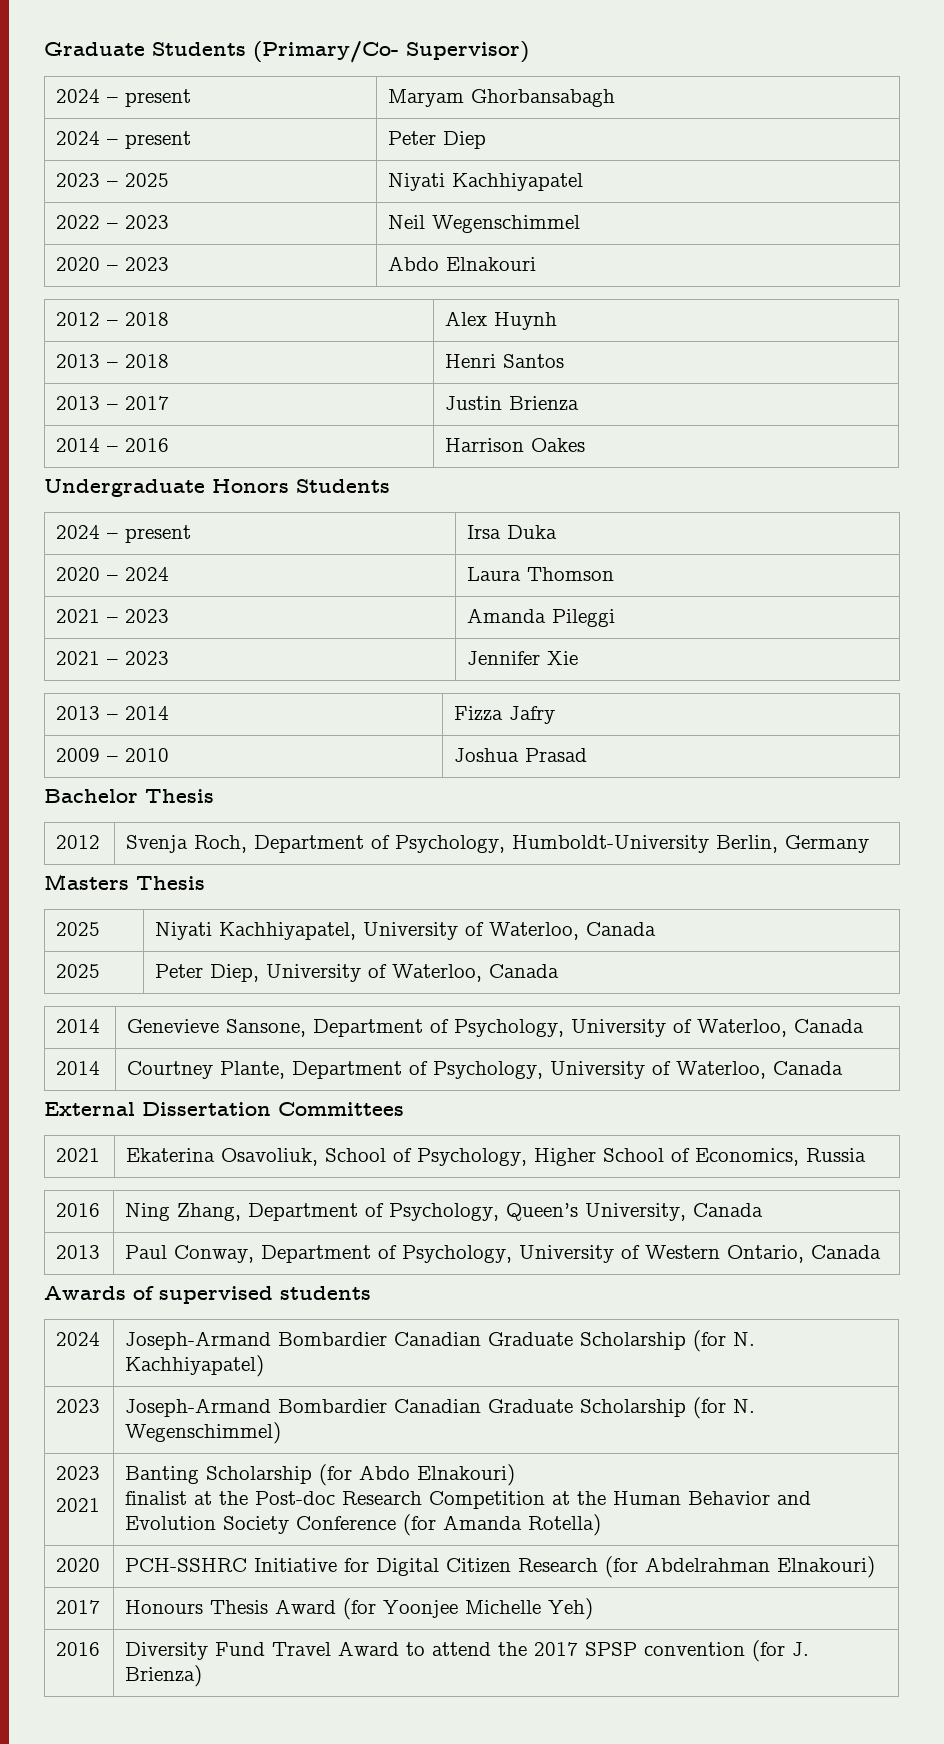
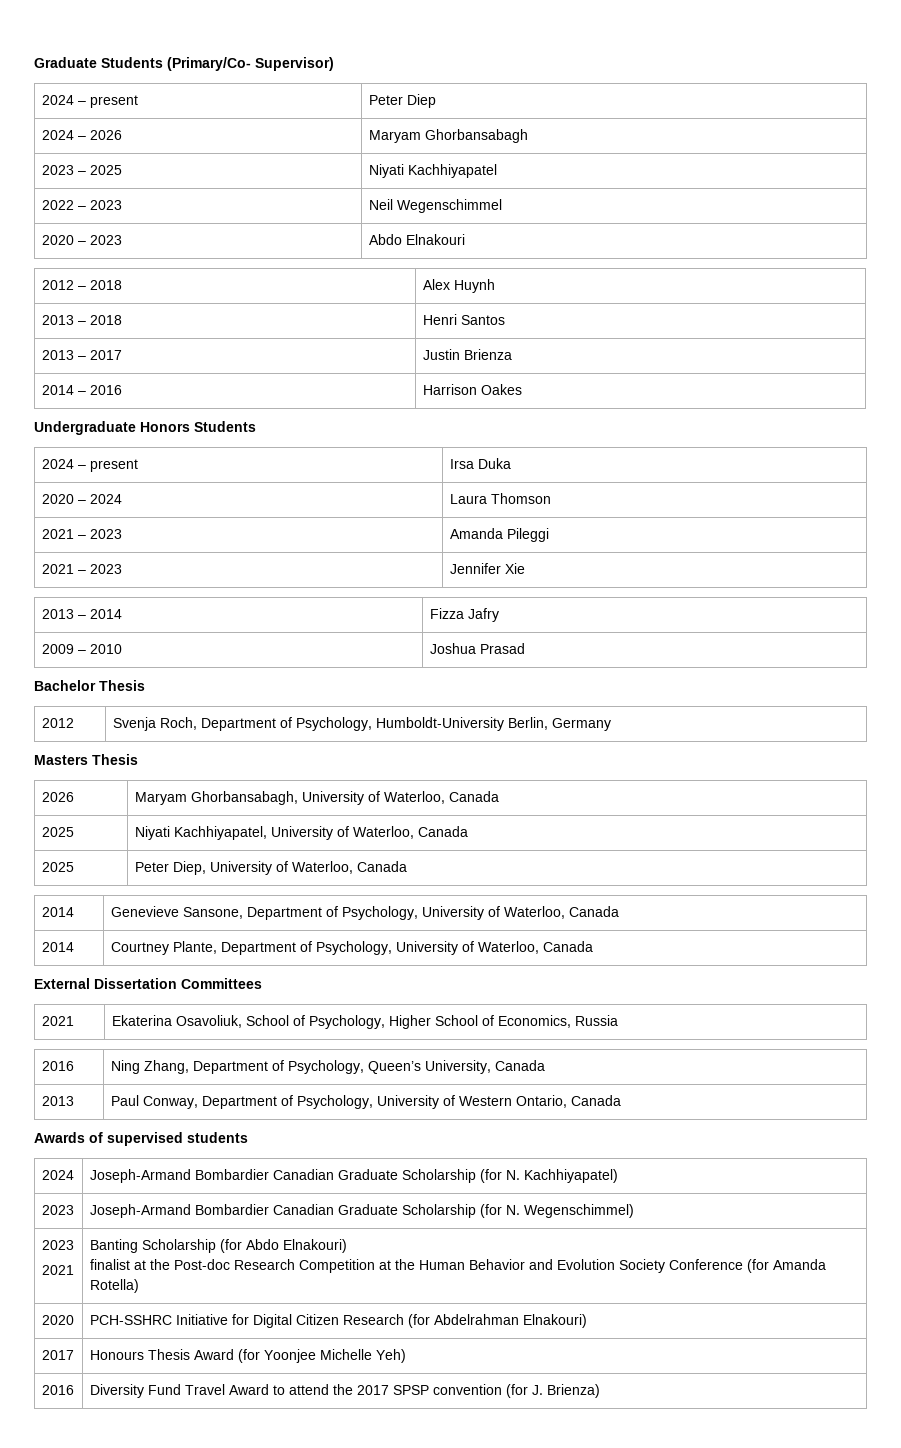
- 2024 – present | Maryam Ghorbansabagh
  2024 – present | Peter Diep
+ 2024 – 2026 | Maryam Ghorbansabagh
+ 2026 | Maryam Ghorbansabagh, University of Waterloo, Canada

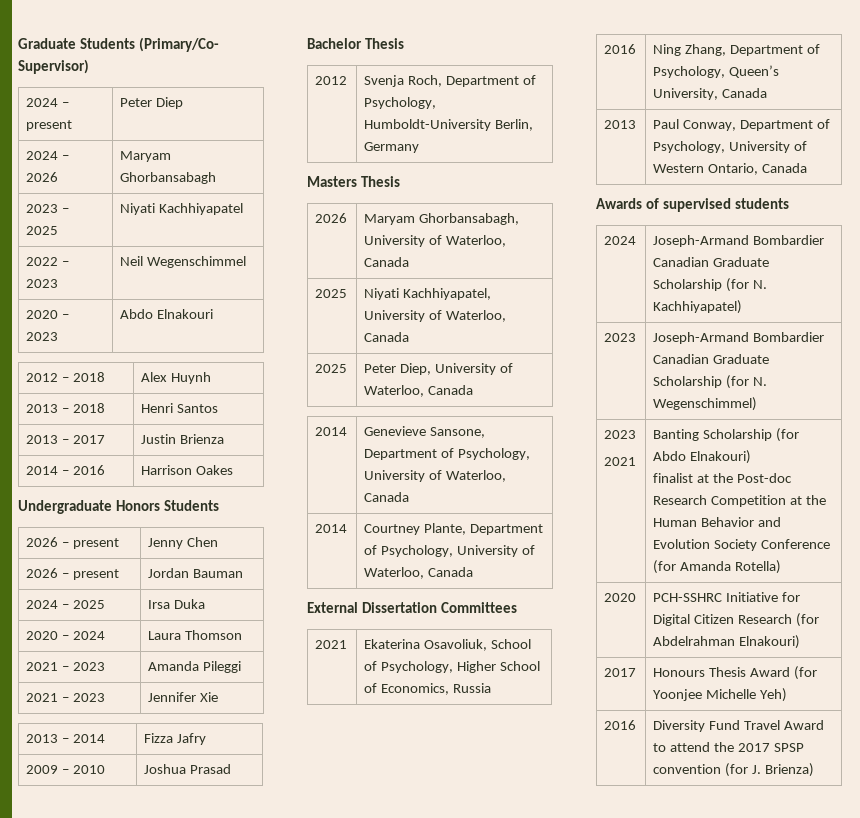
- 2024 – present | Irsa Duka
+ 2026 – present | Jenny Chen
+ 2026 – present | Jordan Bauman
+ 2024 – 2025 | Irsa Duka

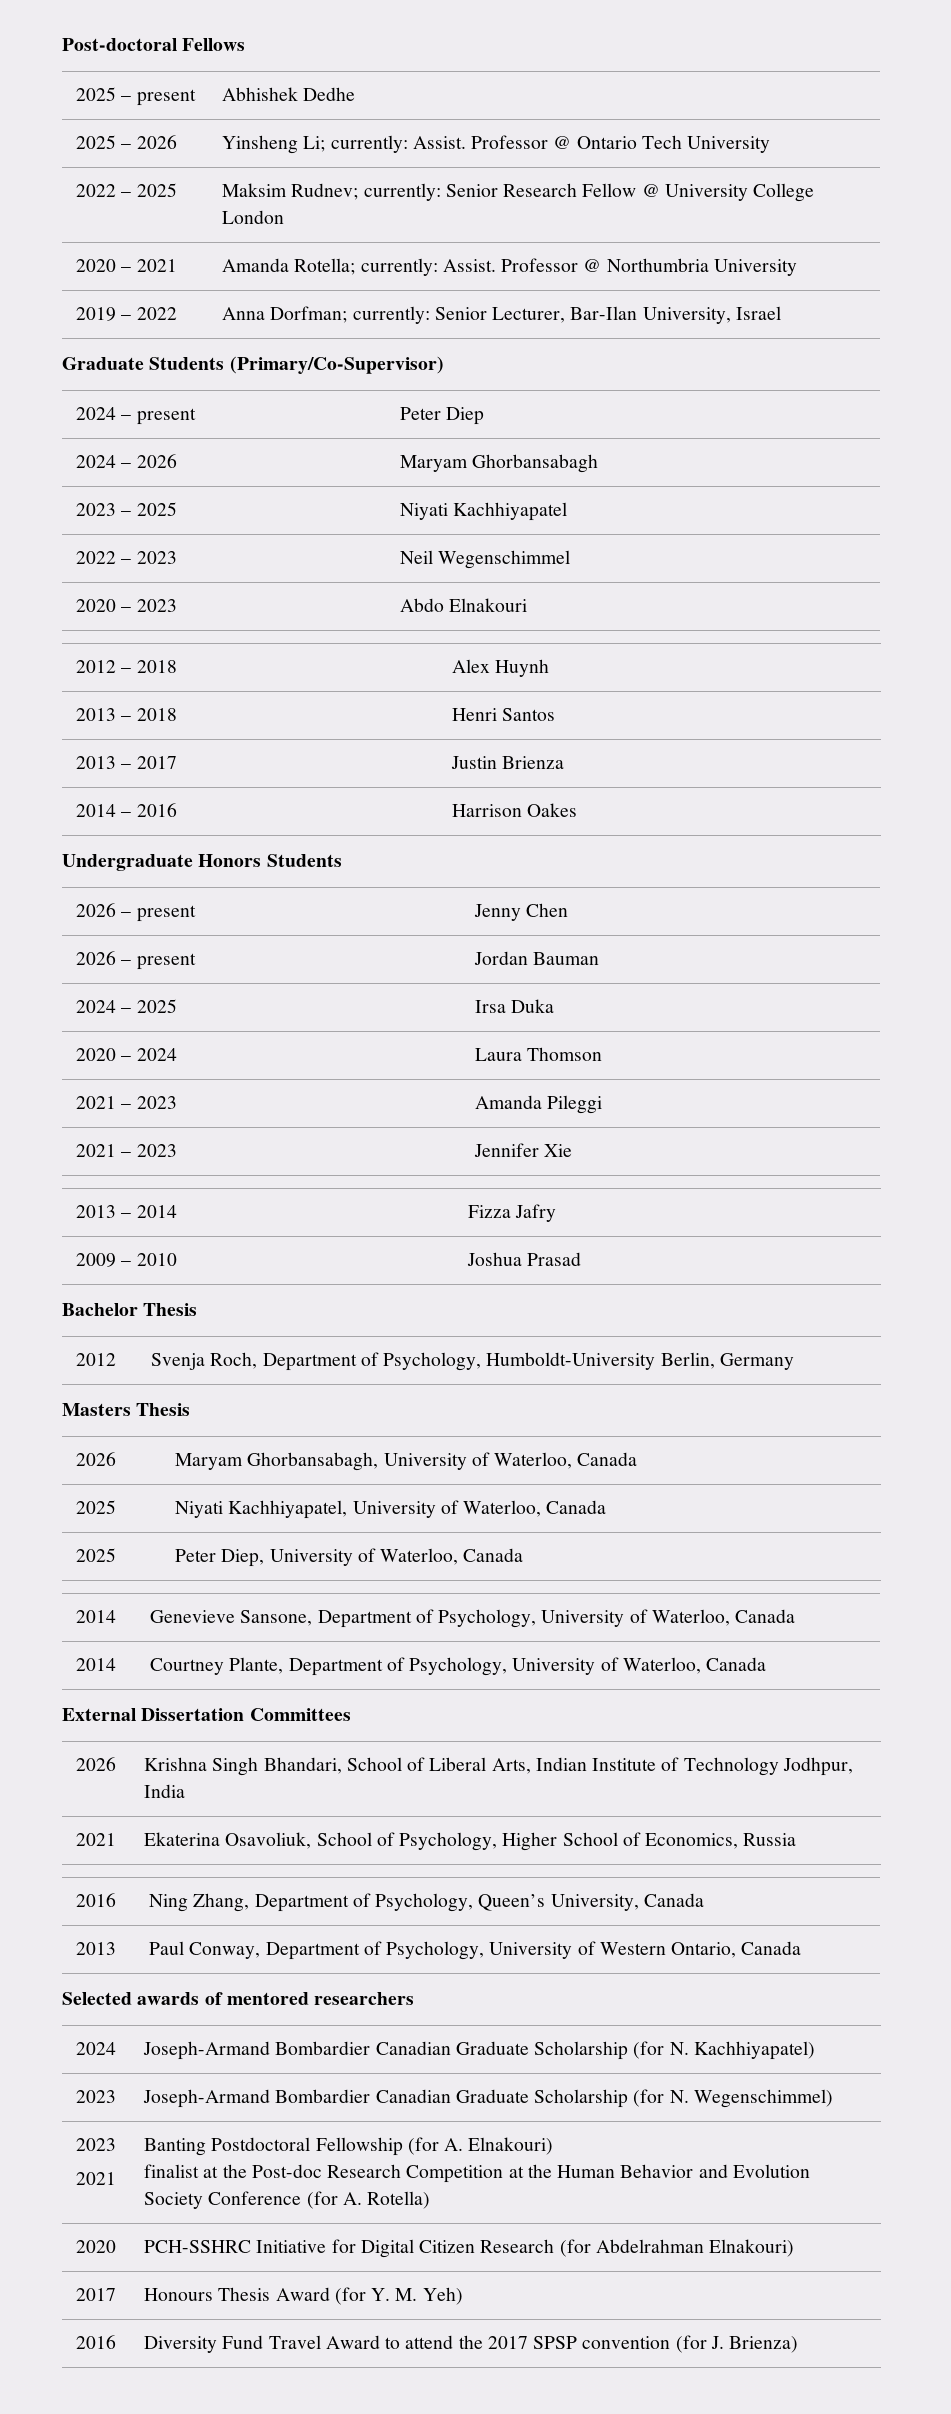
- Graduate Students (Primary/Co- Supervisor)
+ Post-doctoral Fellows
+ 2025 – present | Abhishek Dedhe
+ 2025 – 2026 | Yinsheng Li; currently: Assist. Professor @ Ontario Tech University
+ 2022 – 2025 | Maksim Rudnev; currently: Senior Research Fellow @ University College London
+ 2020 – 2021 | Amanda Rotella; currently: Assist. Professor @ Northumbria University
+ 2019 – 2022 | Anna Dorfman; currently: Senior Lecturer, Bar-Ilan University, Israel
+ Graduate Students (Primary/Co-Supervisor)
+ 2026 | Krishna Singh Bhandari, School of Liberal Arts, Indian Institute of Technology Jodhpur, India
- Awards of supervised students
+ Selected awards of mentored researchers
  2023 | Joseph-Armand Bombardier Canadian Graduate Scholarship (for N. Wegenschimmel)
  2023
- 2021 | Banting Scholarship (for Abdo Elnakouri)
- finalist at the Post-doc Research Competition at the Human Behavior and Evolution Society Conference (for Amanda Rotella)
+ 2021 | Banting Postdoctoral Fellowship (for A. Elnakouri)
+ finalist at the Post-doc Research Competition at the Human Behavior and Evolution Society Conference (for A. Rotella)
- 2017 | Honours Thesis Award (for Yoonjee Michelle Yeh)
+ 2017 | Honours Thesis Award (for Y. M. Yeh)

